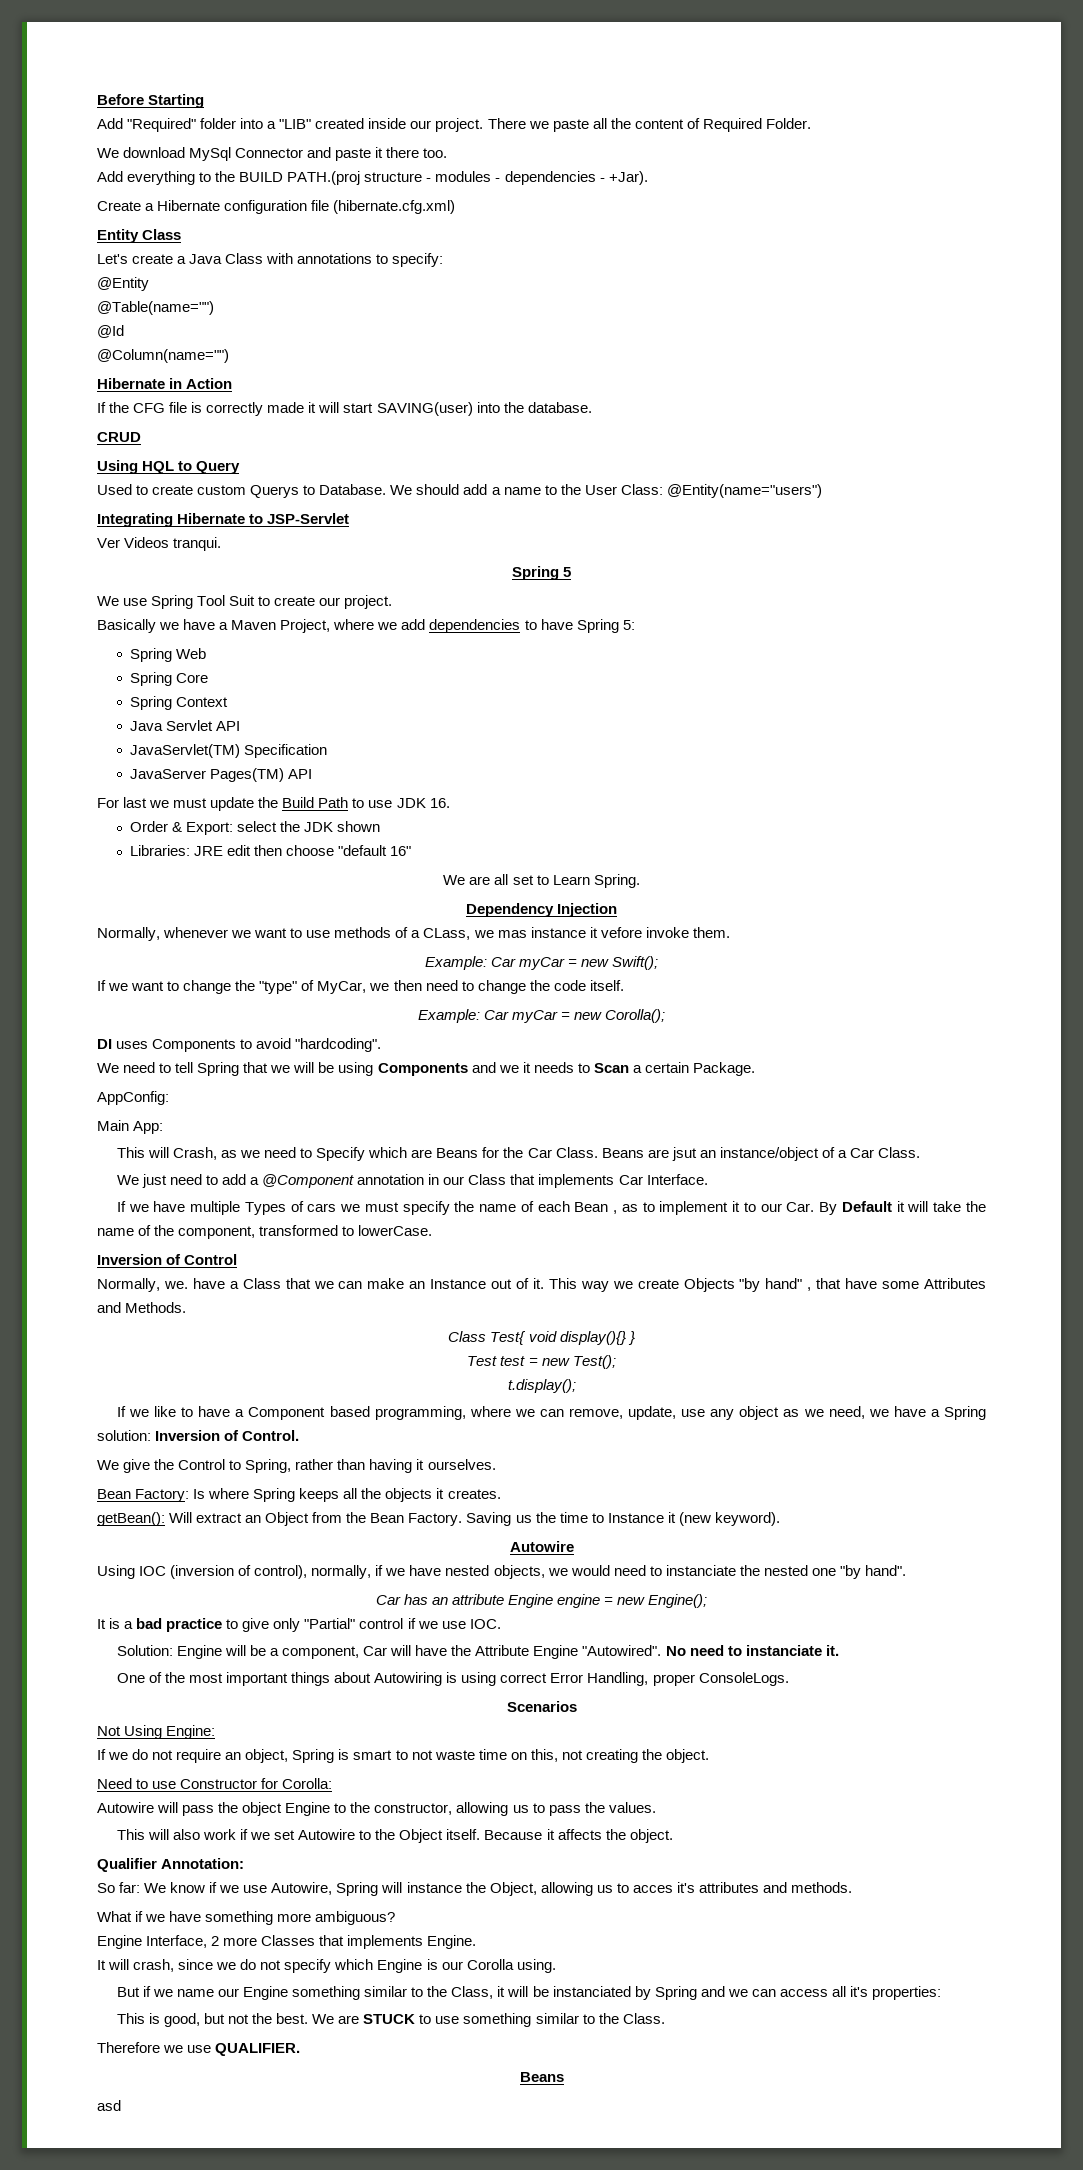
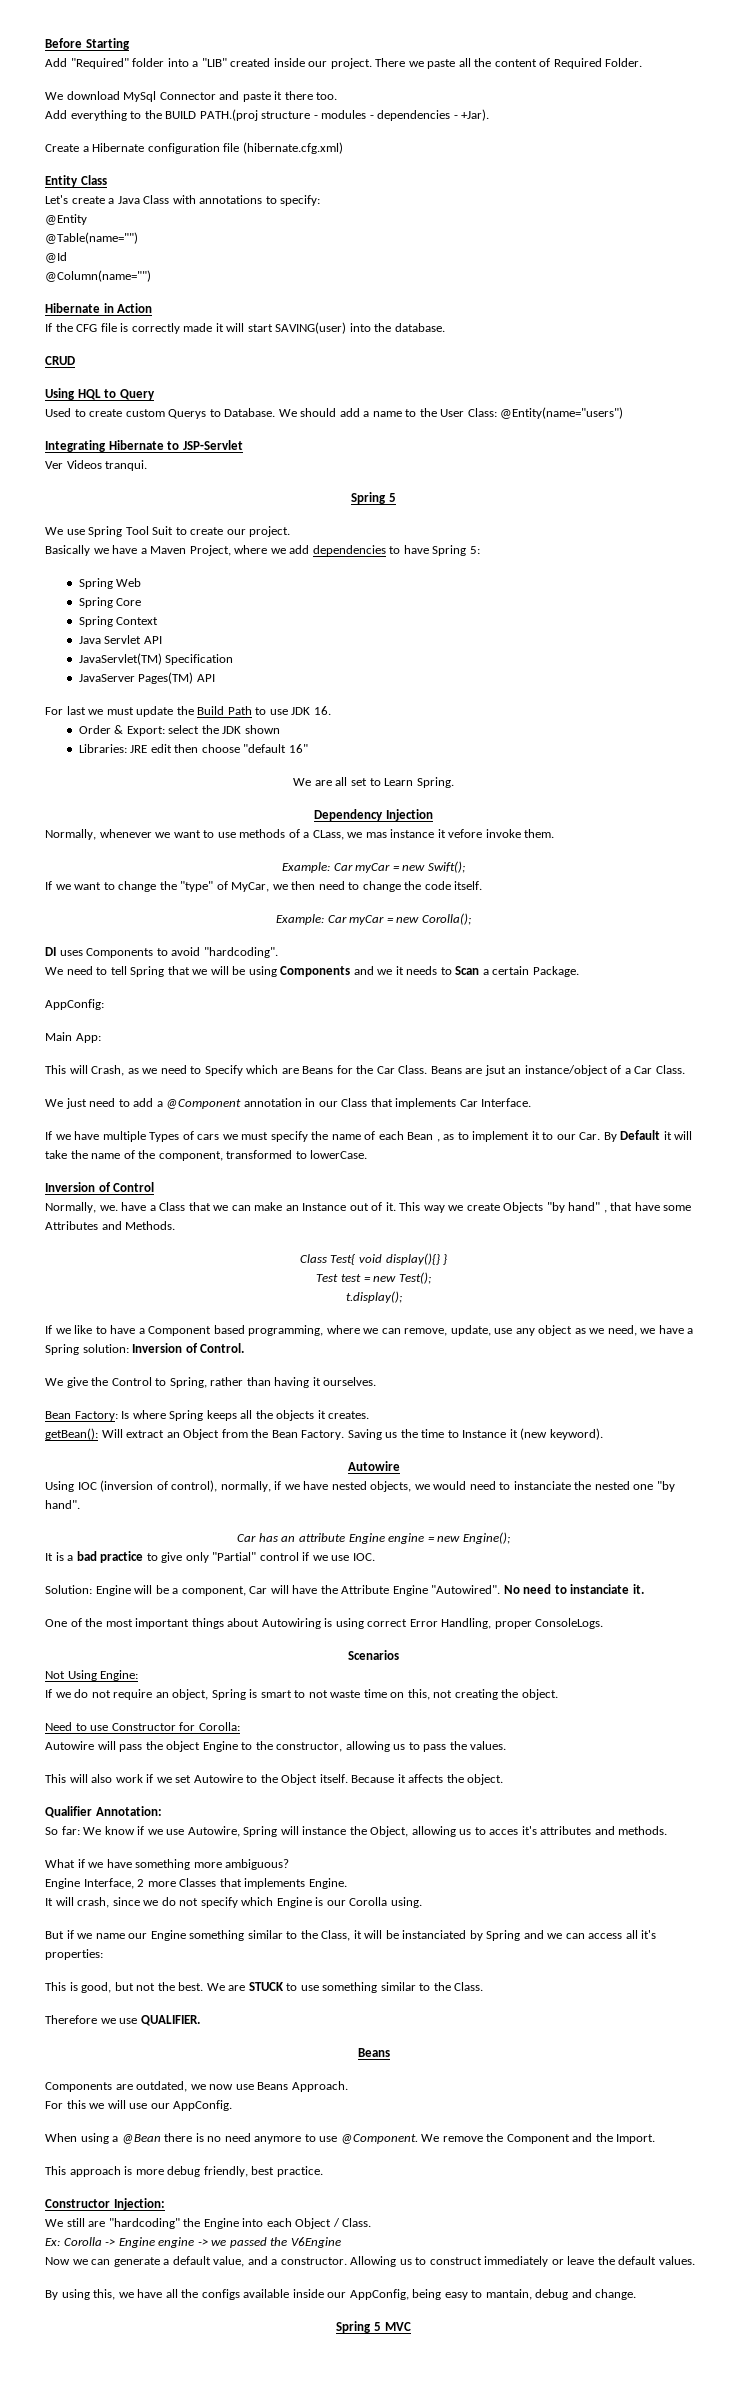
- asd
+ Components are outdated, we now use Beans Approach.
+ For this we will use our AppConfig.
+ When using a @Bean there is no need anymore to use @Component. We remove the Component and the Import.
+ This approach is more debug friendly, best practice.
+ Constructor Injection:
+ We still are "hardcoding" the Engine into each Object / Class.
+ Ex: Corolla -> Engine engine -> we passed the V6Engine
+ Now we can generate a default value, and a constructor. Allowing us to construct immediately or leave the default values.
+ By using this, we have all the configs available inside our AppConfig, being easy to mantain, debug and change.
+ Spring 5 MVC

